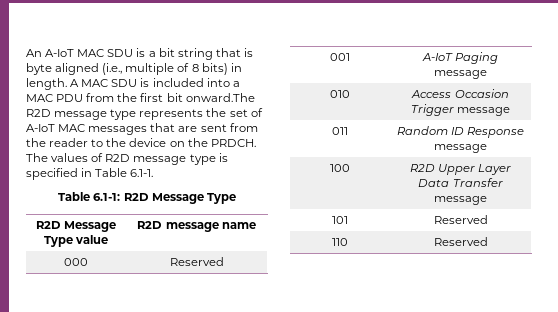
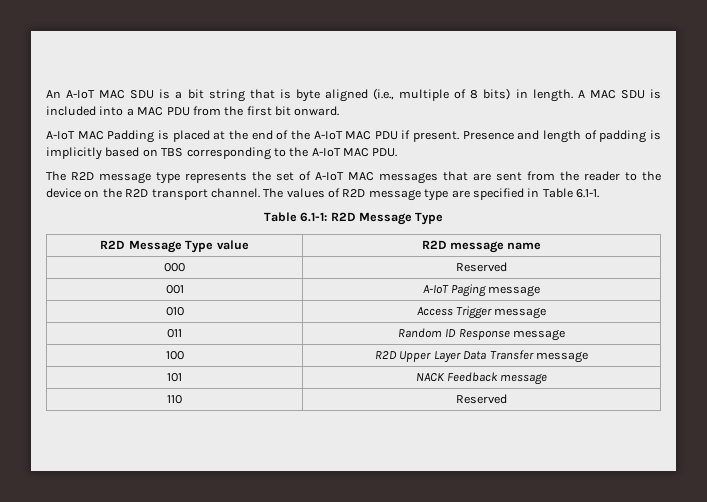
- A MAC SDU is included into a MAC PDU from the first bit onward.The R2D message type represents the set of A-IoT MAC messages that are sent from the reader to the device on the PRDCH.
+ A MAC SDU is included into a MAC PDU from the first bit onward.
+ A-IoT MAC Padding is placed at the end of the A-IoT MAC PDU if present. Presence and length of padding is implicitly based on TBS corresponding to the A-IoT MAC PDU.
+ The R2D message type represents the set of A-IoT MAC messages that are sent from the reader to the device on the R2D transport channel.
- The values of R2D message type is specified in Table 6.1-1.
+ The values of R2D message type are specified in Table 6.1-1.
- 010 | Access Occasion Trigger message
+ 010 | Access Trigger message
- 101 | Reserved
+ 101 | NACK Feedback message

